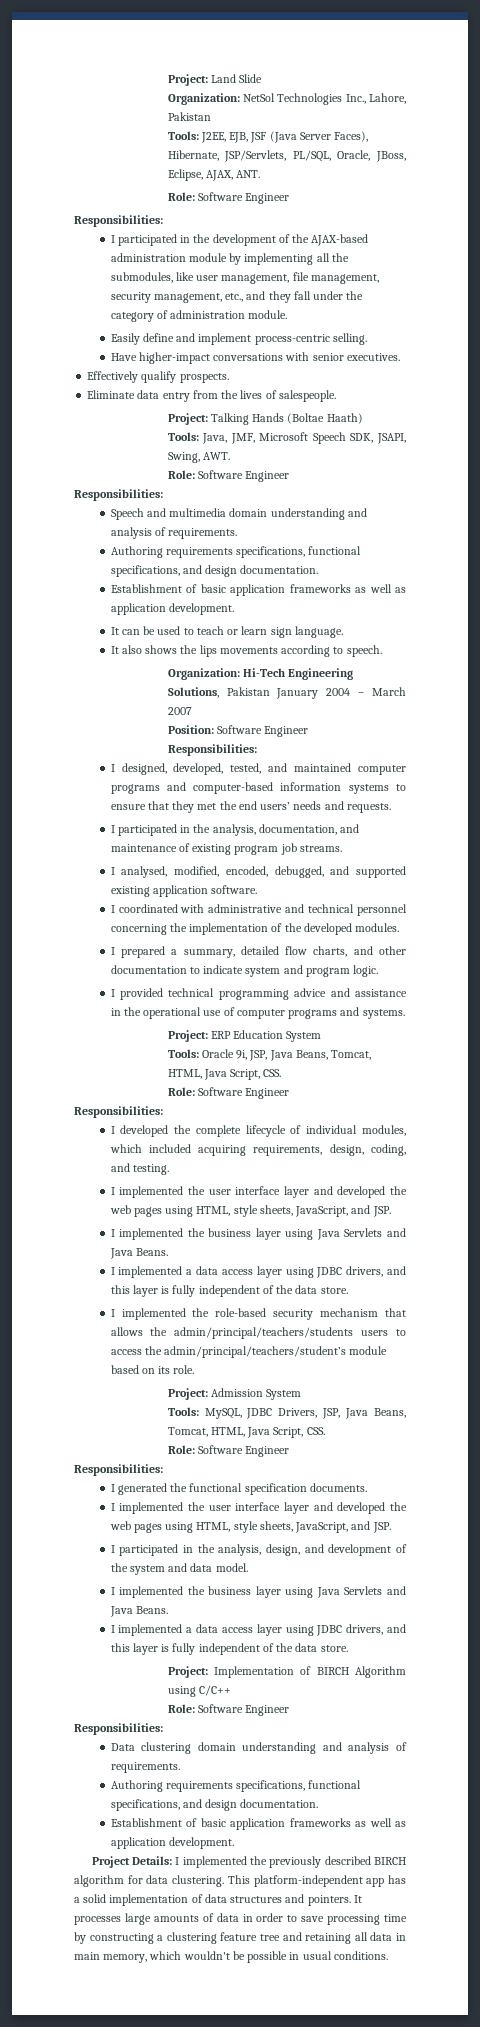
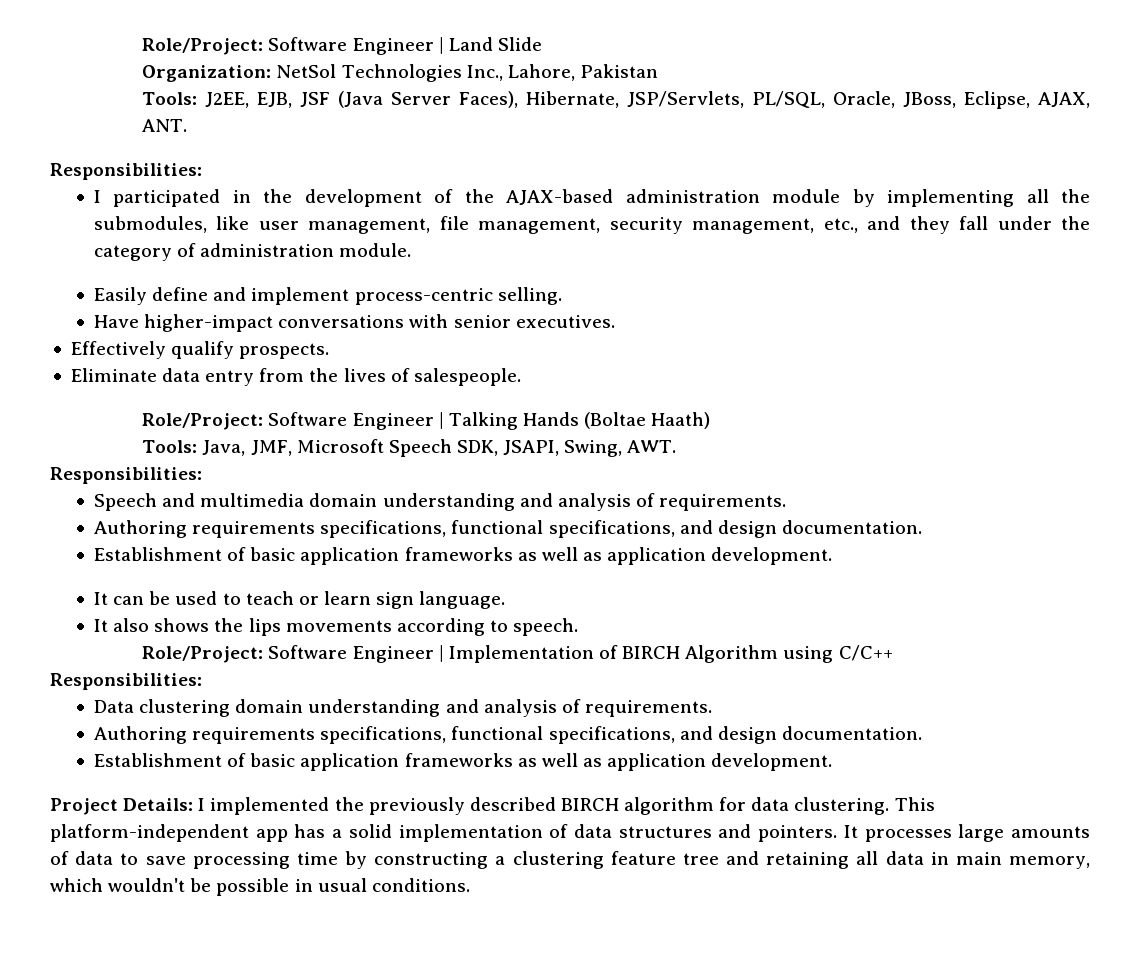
- Project: Land Slide
+ Role/Project: Software Engineer | Land Slide
  Tools: J2EE, EJB, JSF (Java Server Faces), Hibernate, JSP/Servlets, PL/SQL, Oracle, JBoss, Eclipse, AJAX, ANT.
- Role: Software Engineer
- Project: Talking Hands (Boltae Haath)
+ Role/Project: Software Engineer | Talking Hands (Boltae Haath)
  Tools: Java, JMF, Microsoft Speech SDK, JSAPI, Swing, AWT.
- Role: Software Engineer
- Organization: Hi-Tech Engineering Solutions, Pakistan January 2004 – March 2007
- Position: Software Engineer
- Responsibilities:
- I designed, developed, tested, and maintained computer programs and computer-based information systems to ensure that they met the end users’ needs and requests.
- I participated in the analysis, documentation, and maintenance of existing program job streams.
- I analysed, modified, encoded, debugged, and supported existing application software.
- I coordinated with administrative and technical personnel concerning the implementation of the developed modules.
- I prepared a summary, detailed flow charts, and other documentation to indicate system and program logic.
- I provided technical programming advice and assistance in the operational use of computer programs and systems.
- Project: ERP Education System
- Tools: Oracle 9i, JSP, Java Beans, Tomcat, HTML, Java Script, CSS.
- Role: Software Engineer
- Responsibilities:
- I developed the complete lifecycle of individual modules, which included acquiring requirements, design, coding, and testing.
- I implemented the user interface layer and developed the web pages using HTML, style sheets, JavaScript, and JSP.
- I implemented the business layer using Java Servlets and Java Beans.
- I implemented a data access layer using JDBC drivers, and this layer is fully independent of the data store.
- I implemented the role-based security mechanism that allows the admin/principal/teachers/students users to access the admin/principal/teachers/student’s module based on its role.
- Project: Admission System
- Tools: MySQL, JDBC Drivers, JSP, Java Beans, Tomcat, HTML, Java Script, CSS.
- Role: Software Engineer
- Responsibilities:
- I generated the functional specification documents.
- I implemented the user interface layer and developed the web pages using HTML, style sheets, JavaScript, and JSP.
- I participated in the analysis, design, and development of the system and data model.
- I implemented the business layer using Java Servlets and Java Beans.
- I implemented a data access layer using JDBC drivers, and this layer is fully independent of the data store.
- Project: Implementation of BIRCH Algorithm using C/C++
- Role: Software Engineer
+ Role/Project: Software Engineer | Implementation of BIRCH Algorithm using C/C++
- It processes large amounts of data in order to save processing time by constructing a clustering feature tree and retaining all data in main memory, which wouldn't be possible in usual conditions.
+ It processes large amounts of data to save processing time by constructing a clustering feature tree and retaining all data in main memory, which wouldn't be possible in usual conditions.

